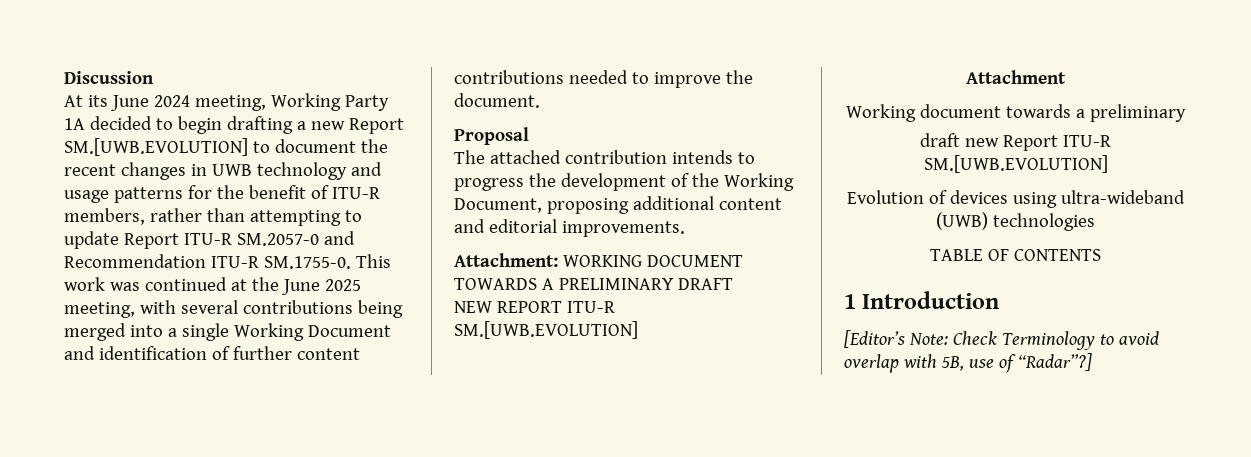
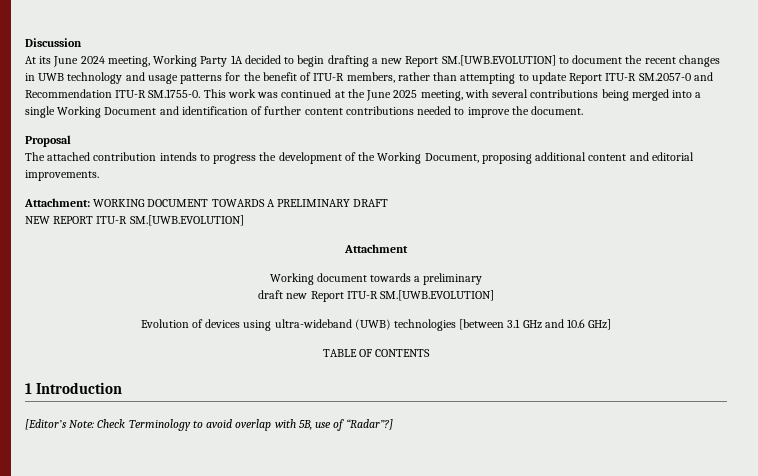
- Evolution of devices using ultra-wideband (UWB) technologies
+ Evolution of devices using ultra-wideband (UWB) technologies [between 3.1 GHz and 10.6 GHz]

